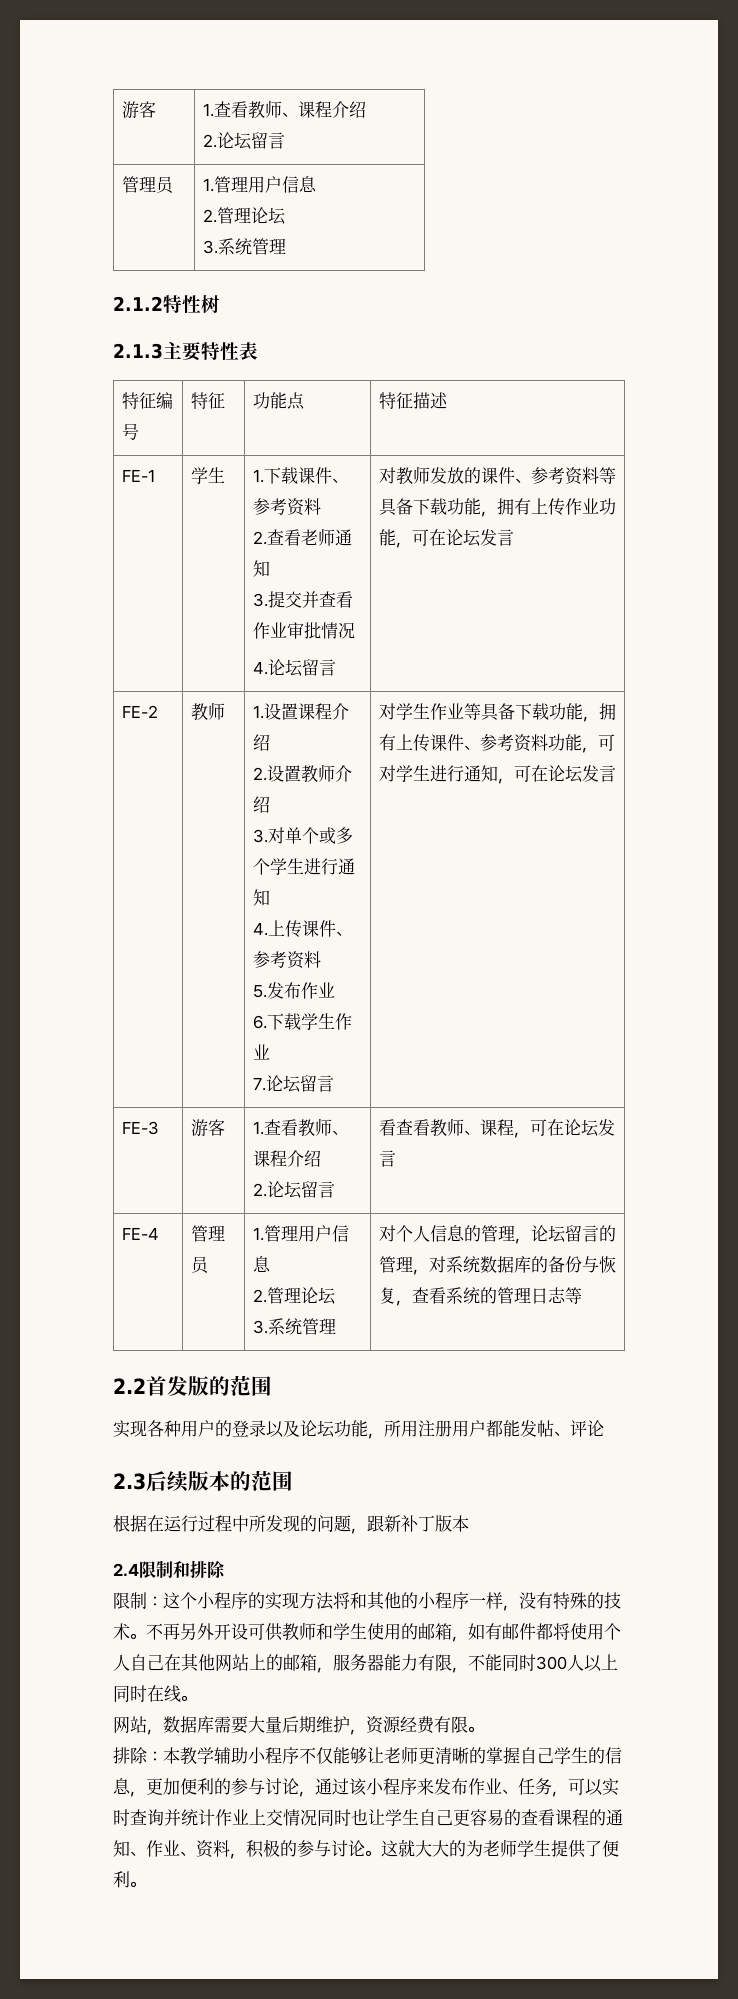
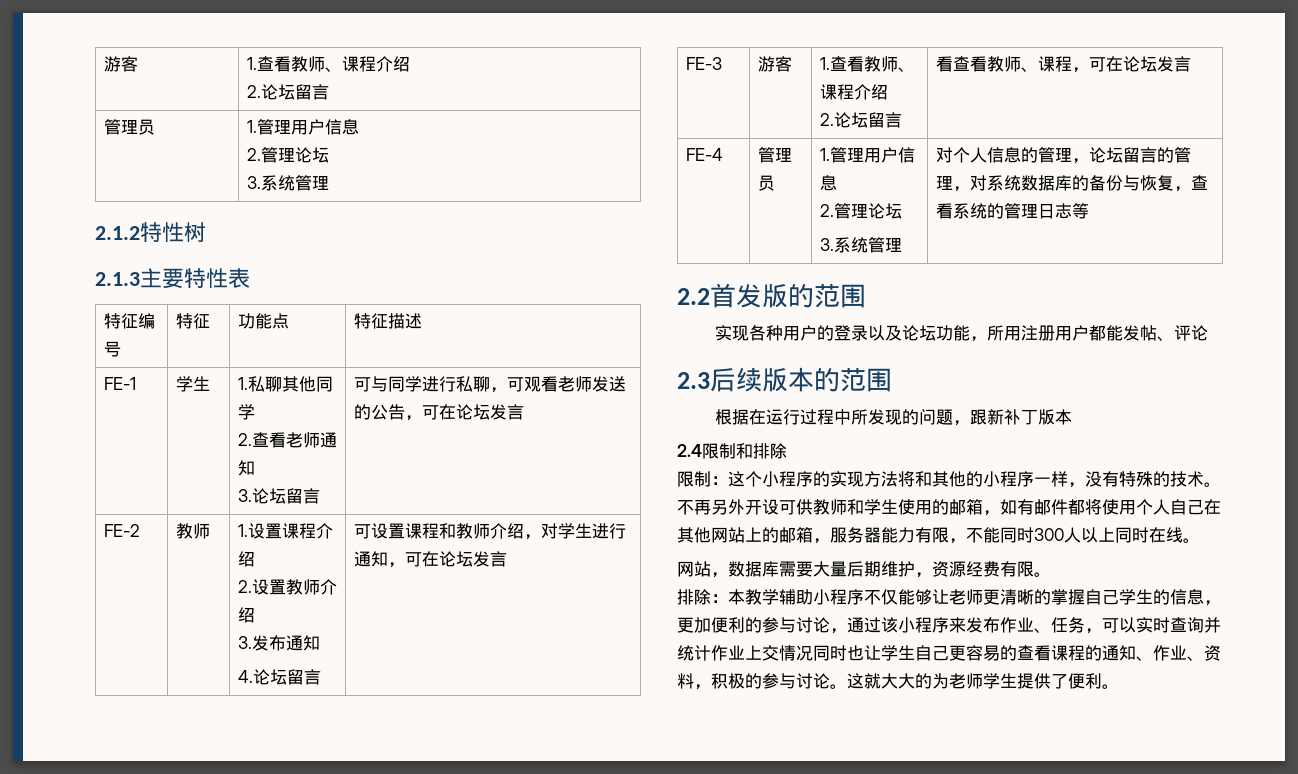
- FE-1 | 学生 | 1.下载课件、参考资料
+ FE-1 | 学生 | 1.私聊其他同学
  2.查看老师通知
- 3.提交并查看作业审批情况
- 4.论坛留言 | 对教师发放的课件、参考资料等具备下载功能，拥有上传作业功能，可在论坛发言
+ 3.论坛留言 | 可与同学进行私聊，可观看老师发送的公告，可在论坛发言
- 3.对单个或多个学生进行通知
- 4.上传课件、参考资料
- 5.发布作业
- 6.下载学生作业
- 7.论坛留言 | 对学生作业等具备下载功能，拥有上传课件、参考资料功能，可对学生进行通知，可在论坛发言
+ 3.发布通知
+ 4.论坛留言 | 可设置课程和教师介绍，对学生进行通知，可在论坛发言

